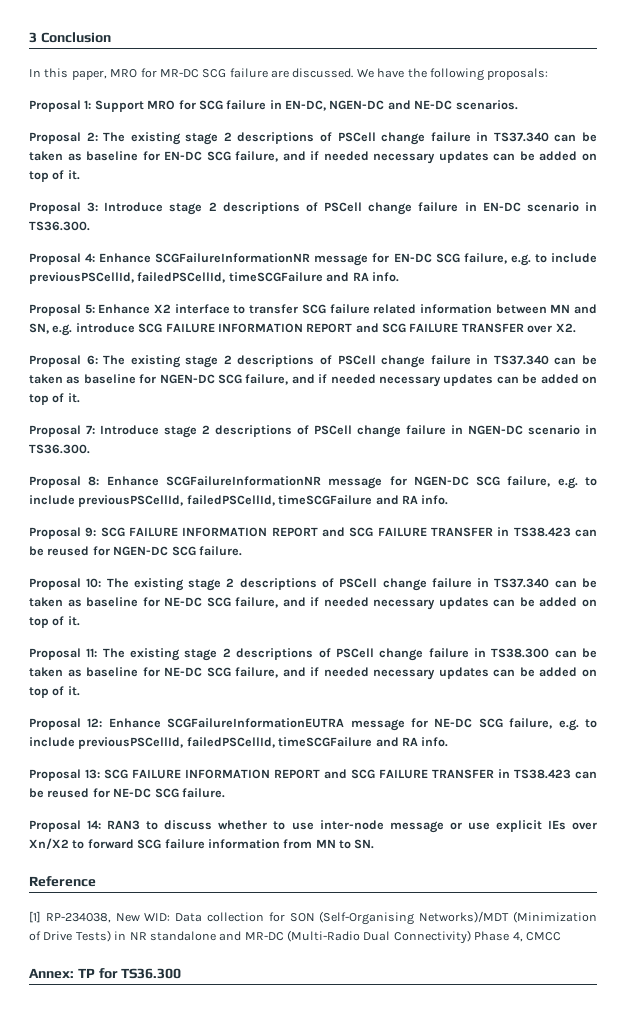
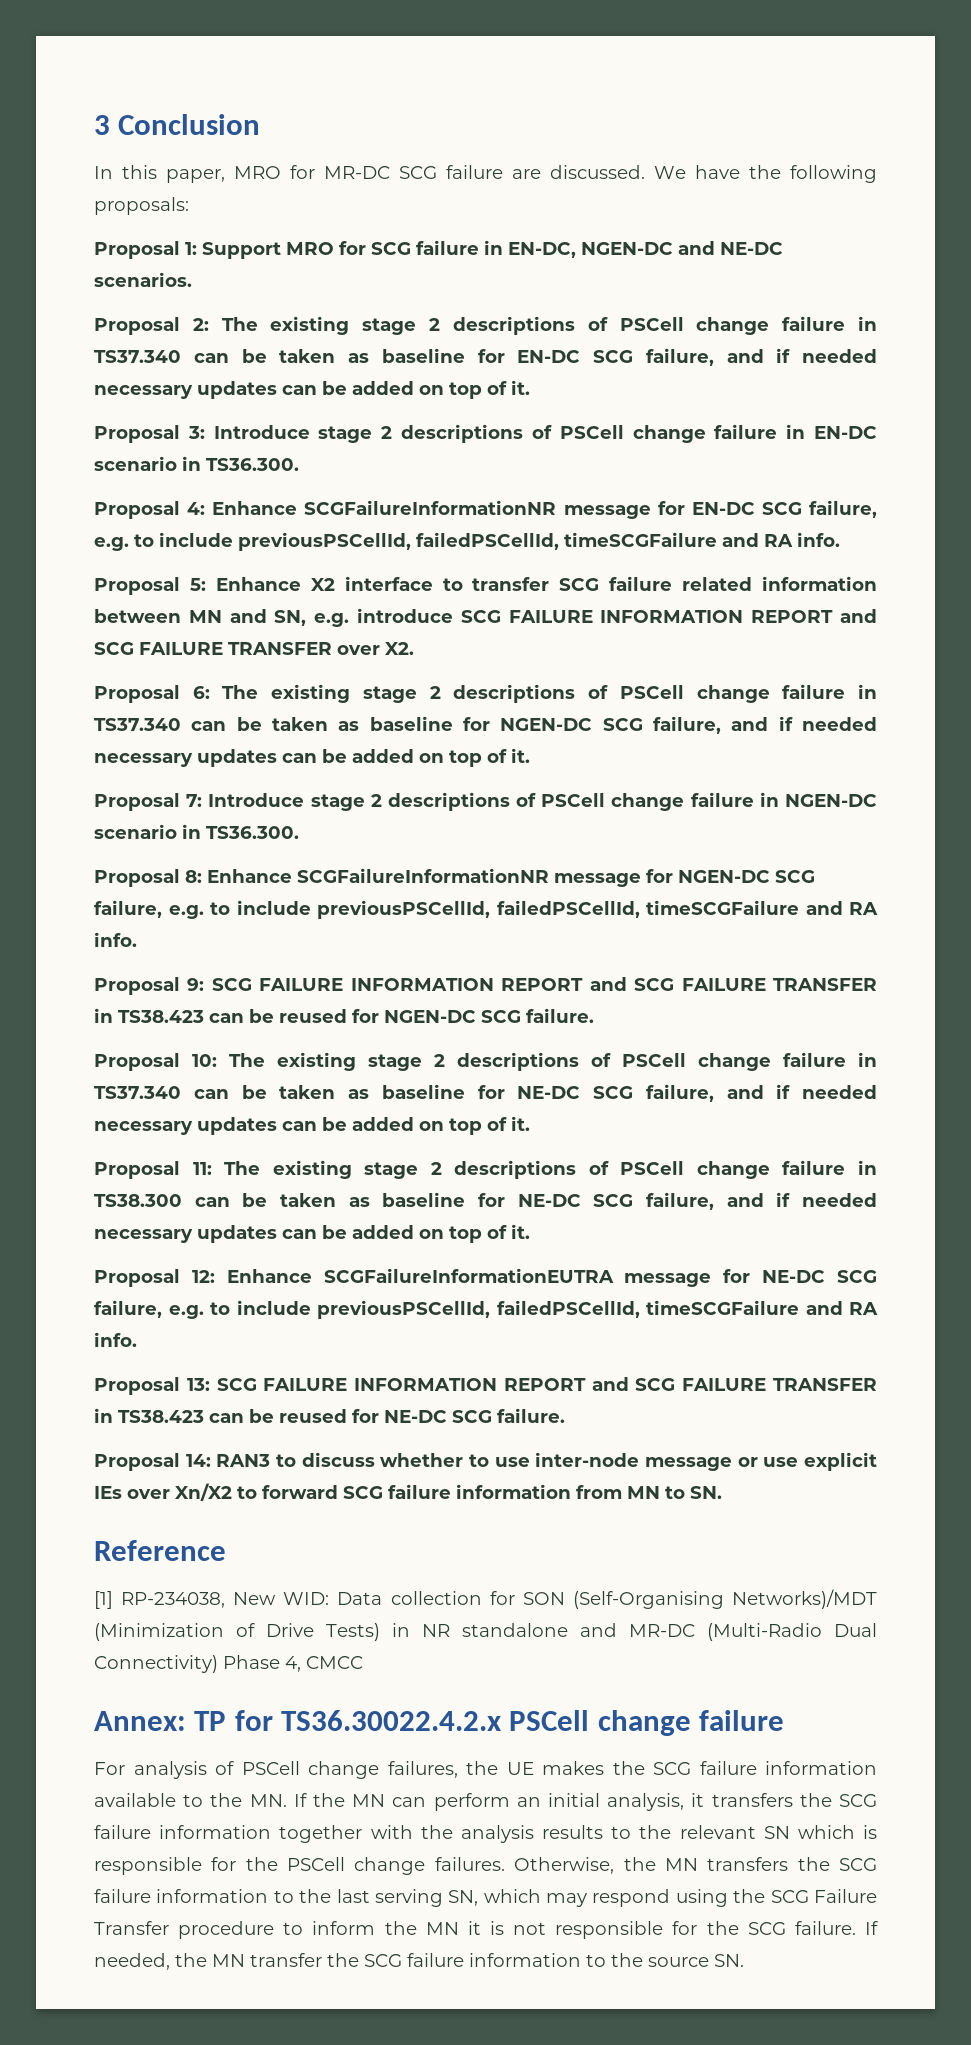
- Annex: TP for TS36.300
+ Annex: TP for TS36.30022.4.2.x PSCell change failure
+ For analysis of PSCell change failures, the UE makes the SCG failure information available to the MN. If the MN can perform an initial analysis, it transfers the SCG failure information together with the analysis results to the relevant SN which is responsible for the PSCell change failures. Otherwise, the MN transfers the SCG failure information to the last serving SN, which may respond using the SCG Failure Transfer procedure to inform the MN it is not responsible for the SCG failure. If needed, the MN transfer the SCG failure information to the source SN.

